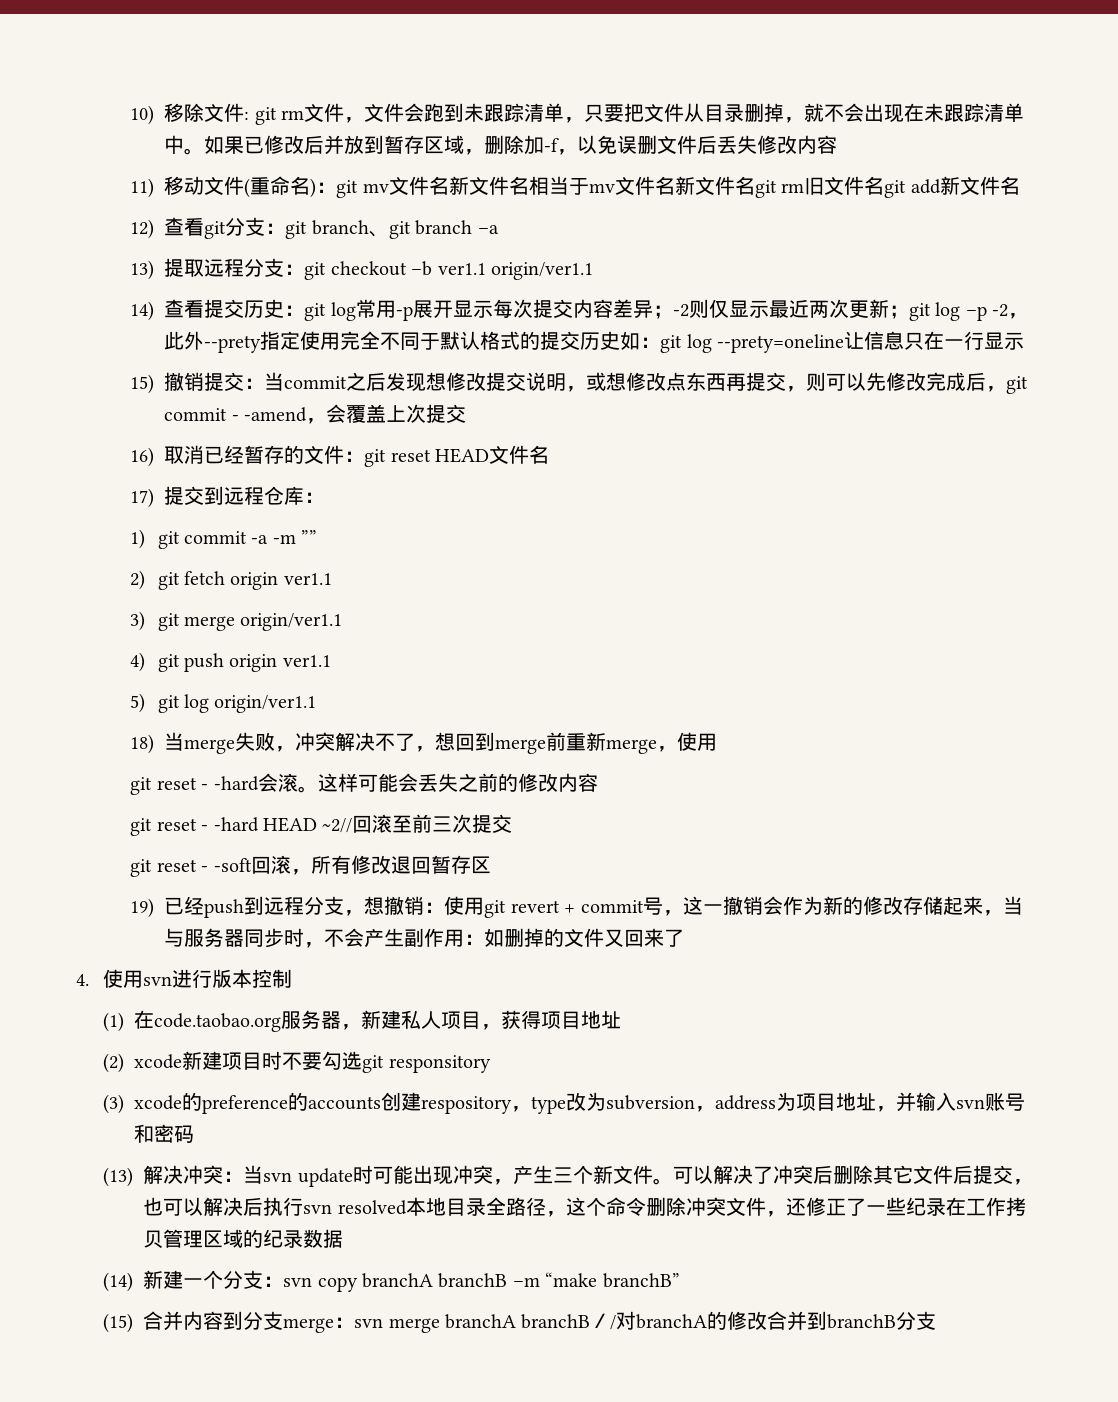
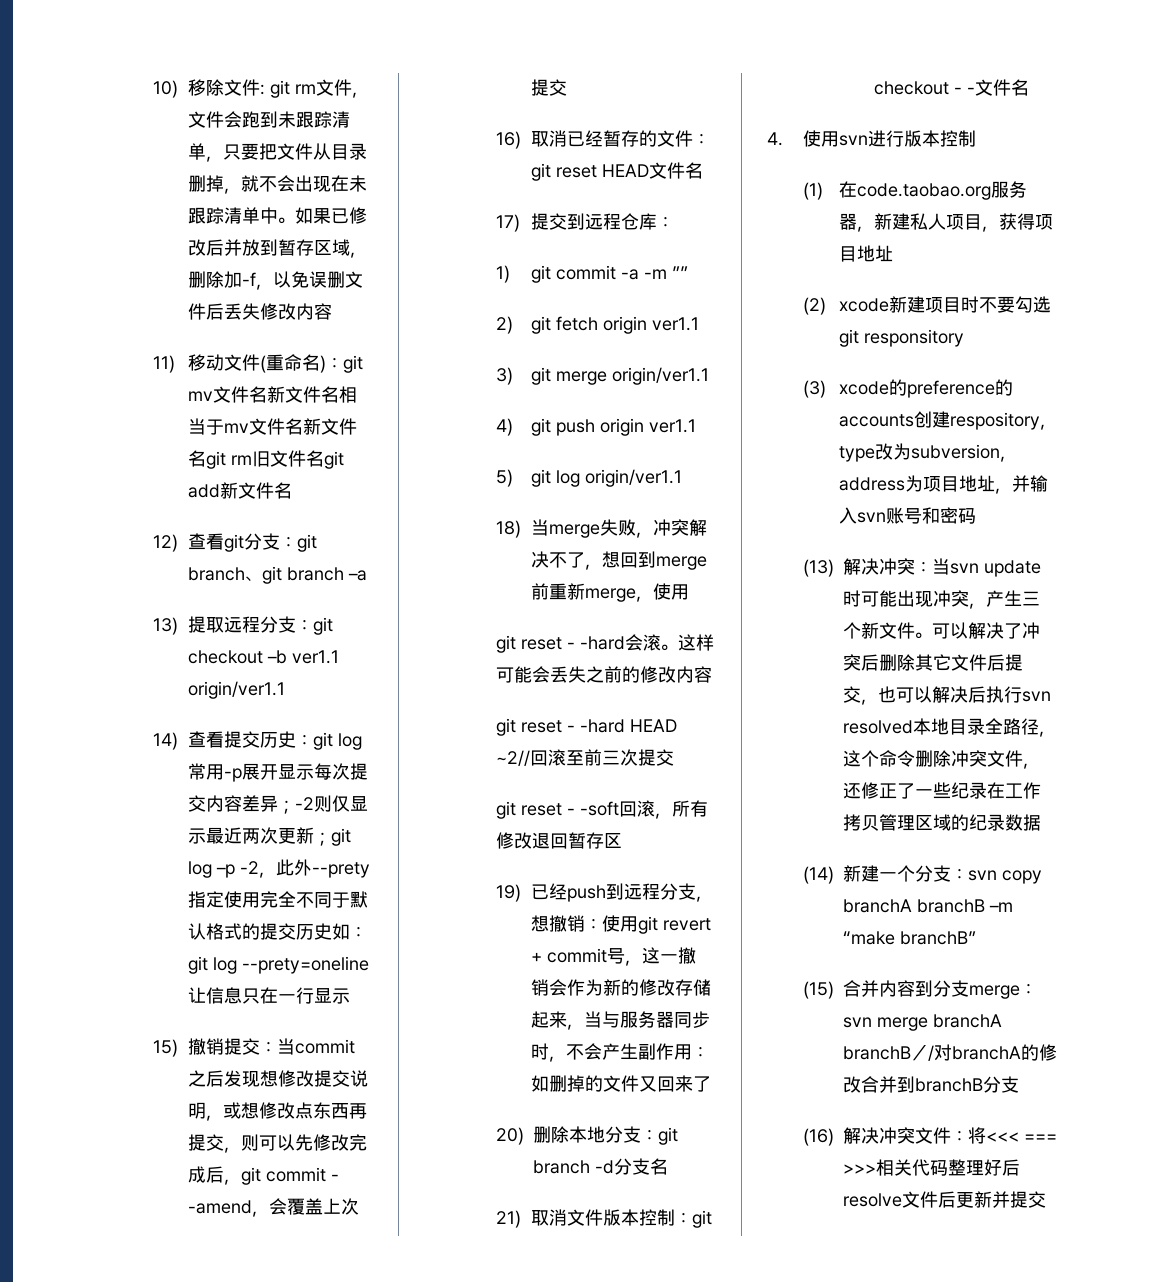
+ 20)删除本地分支：git branch -d分支名
+ 21)取消文件版本控制：git checkout - -文件名
+ (16)解决冲突文件：将<<< === >>>相关代码整理好后resolve文件后更新并提交

